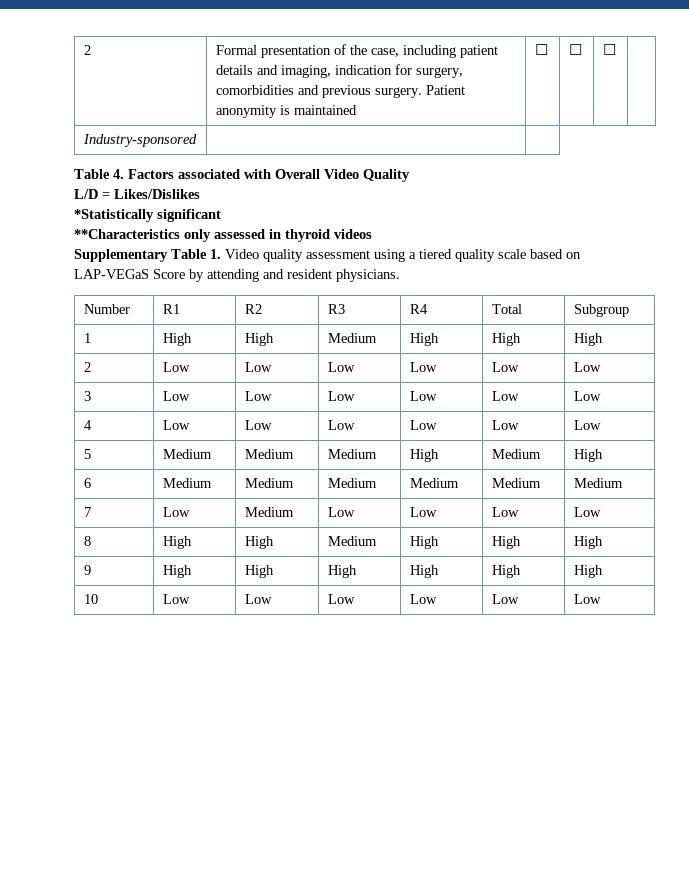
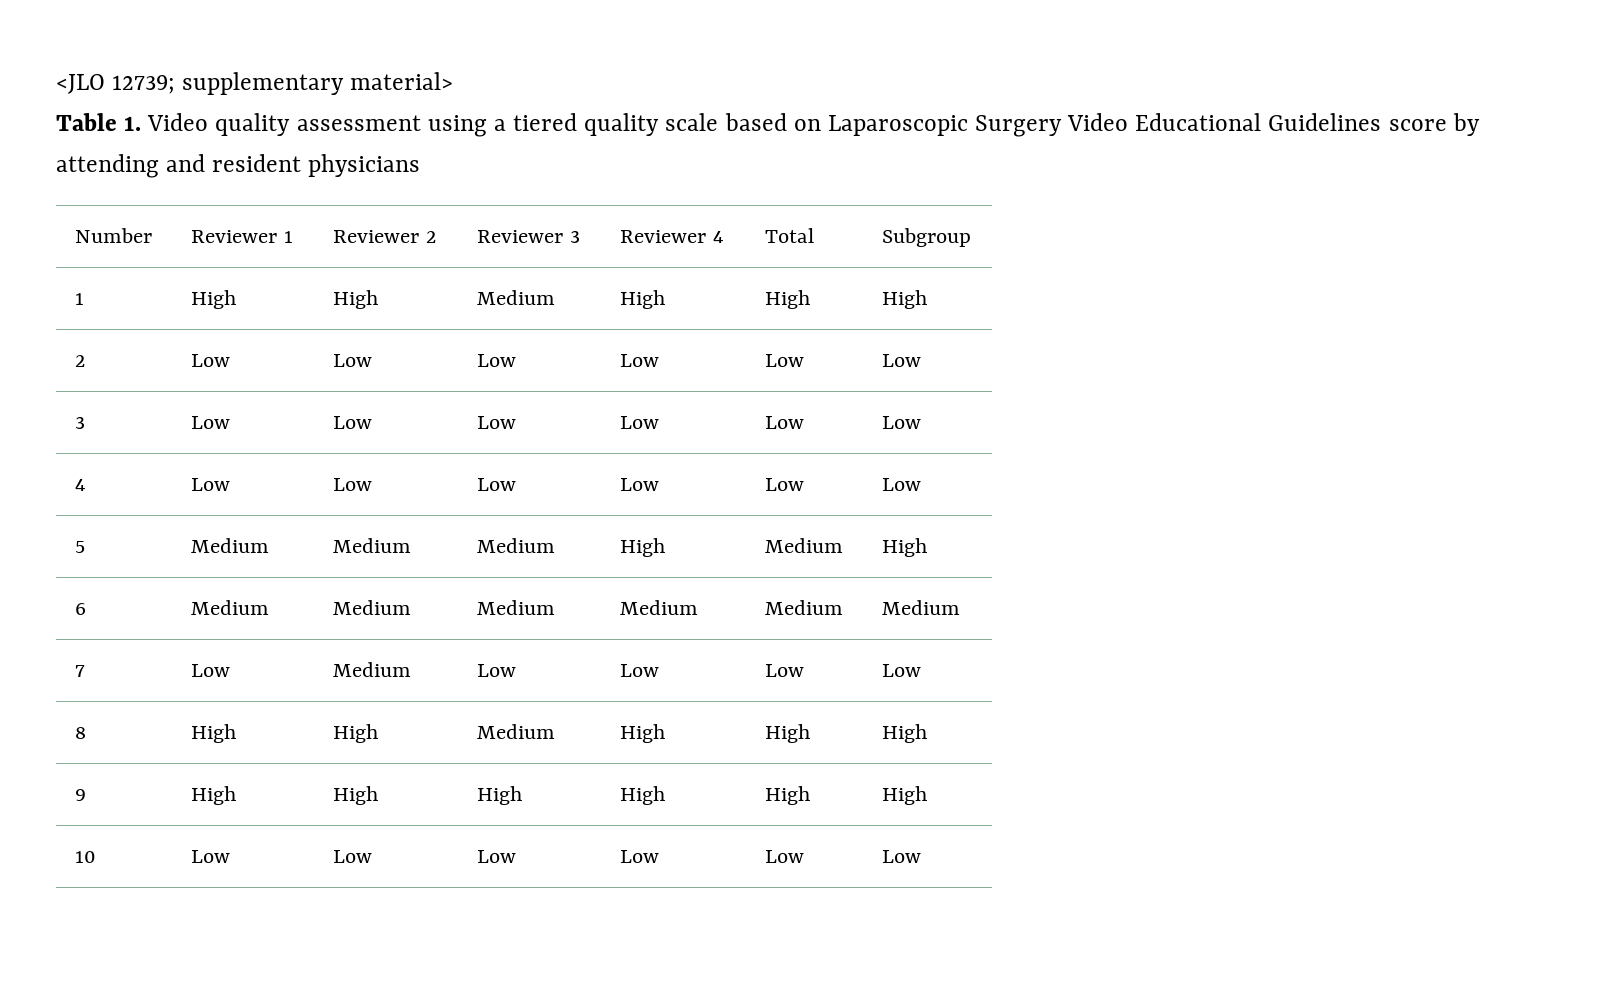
- 2 | Formal presentation of the case, including patient details and imaging, indication for surgery, comorbidities and previous surgery. Patient anonymity is maintained | ☐ | ☐ | ☐ |
- Industry-sponsored | |
- Table 4. Factors associated with Overall Video Quality
- L/D = Likes/Dislikes
- *Statistically significant
- **Characteristics only assessed in thyroid videos
- Supplementary Table 1. Video quality assessment using a tiered quality scale based on LAP-VEGaS Score by attending and resident physicians.
+ <JLO 12739; supplementary material>
+ Table 1. Video quality assessment using a tiered quality scale based on Laparoscopic Surgery Video Educational Guidelines score by attending and resident physicians
- Number | R1 | R2 | R3 | R4 | Total | Subgroup
+ Number | Reviewer 1 | Reviewer 2 | Reviewer 3 | Reviewer 4 | Total | Subgroup

